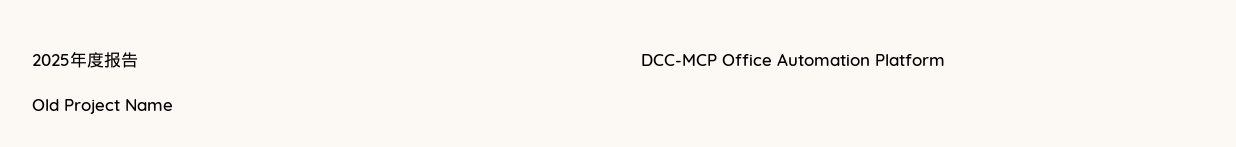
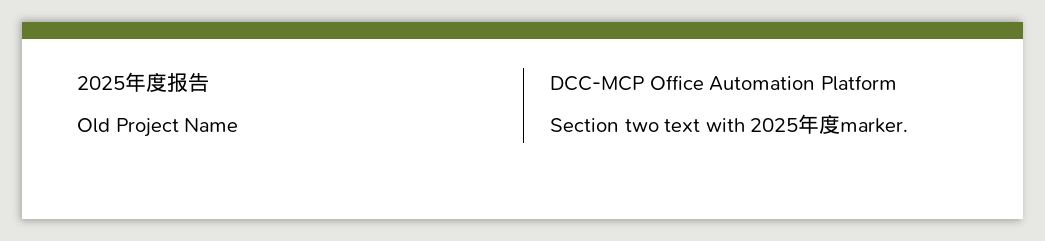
+ Section two text with 2025年度marker.

